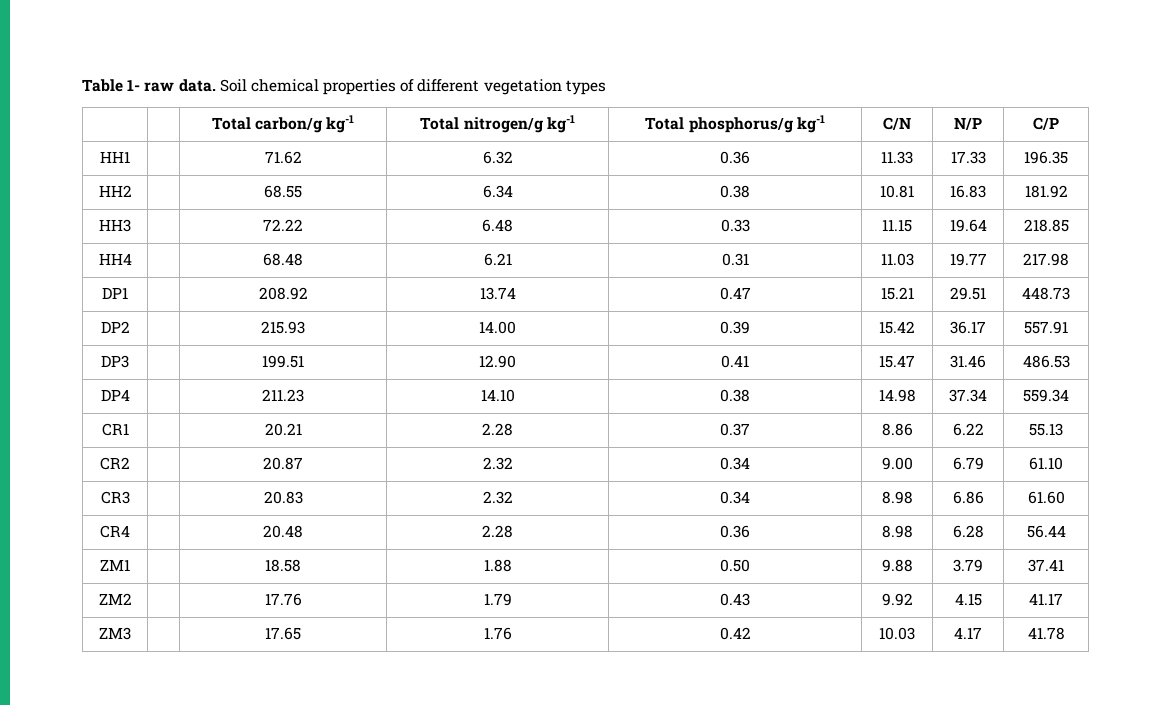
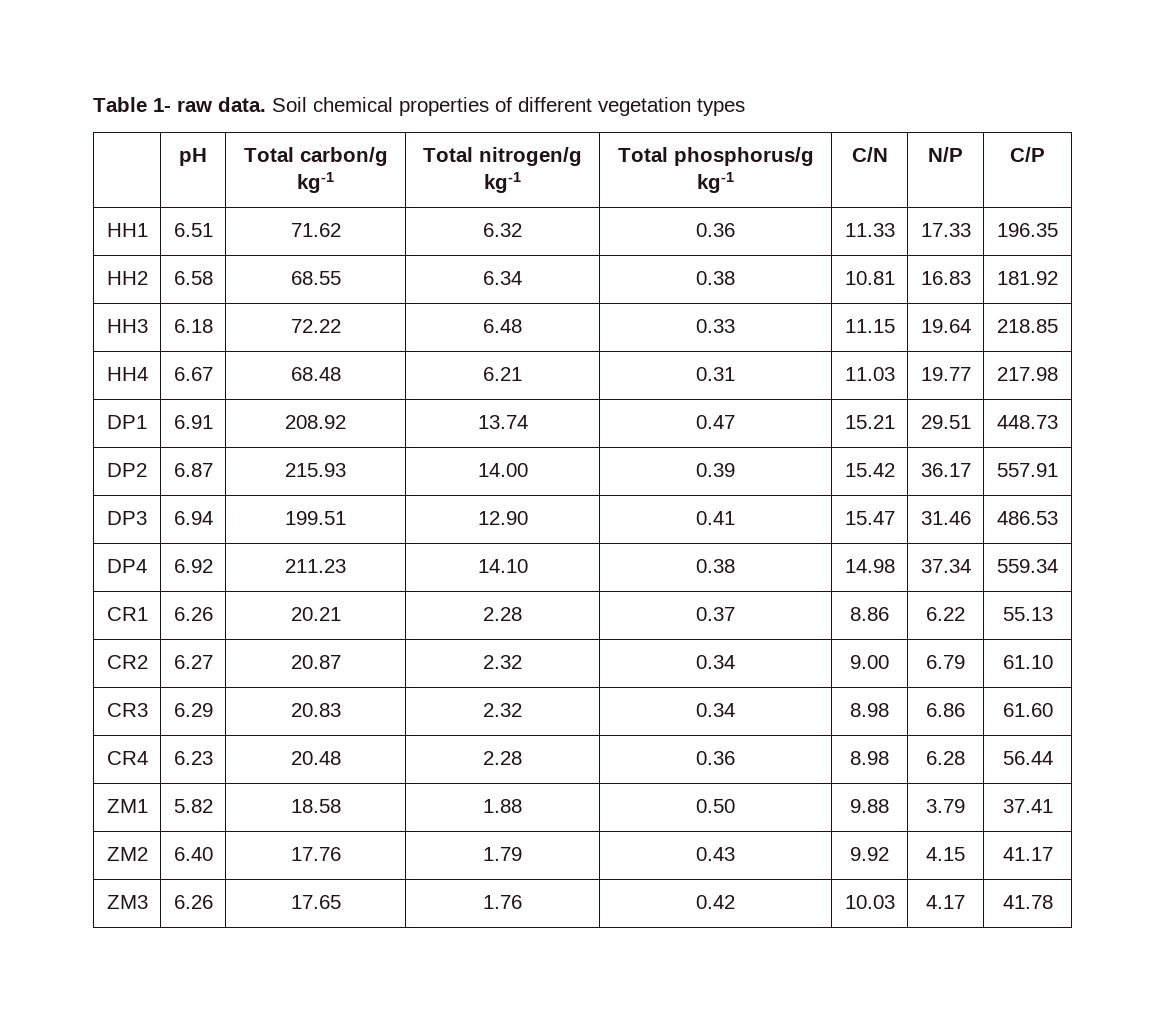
- | | Total carbon/g kg-1 | Total nitrogen/g kg-1 | Total phosphorus/g kg-1 | C/N | N/P | C/P
+ | pH | Total carbon/g kg-1 | Total nitrogen/g kg-1 | Total phosphorus/g kg-1 | C/N | N/P | C/P
- HH1 | | 71.62 | 6.32 | 0.36 | 11.33 | 17.33 | 196.35
+ HH1 | 6.51 | 71.62 | 6.32 | 0.36 | 11.33 | 17.33 | 196.35
- HH2 | | 68.55 | 6.34 | 0.38 | 10.81 | 16.83 | 181.92
+ HH2 | 6.58 | 68.55 | 6.34 | 0.38 | 10.81 | 16.83 | 181.92
- HH3 | | 72.22 | 6.48 | 0.33 | 11.15 | 19.64 | 218.85
+ HH3 | 6.18 | 72.22 | 6.48 | 0.33 | 11.15 | 19.64 | 218.85
- HH4 | | 68.48 | 6.21 | 0.31 | 11.03 | 19.77 | 217.98
+ HH4 | 6.67 | 68.48 | 6.21 | 0.31 | 11.03 | 19.77 | 217.98
- DP1 | | 208.92 | 13.74 | 0.47 | 15.21 | 29.51 | 448.73
+ DP1 | 6.91 | 208.92 | 13.74 | 0.47 | 15.21 | 29.51 | 448.73
- DP2 | | 215.93 | 14.00 | 0.39 | 15.42 | 36.17 | 557.91
+ DP2 | 6.87 | 215.93 | 14.00 | 0.39 | 15.42 | 36.17 | 557.91
- DP3 | | 199.51 | 12.90 | 0.41 | 15.47 | 31.46 | 486.53
+ DP3 | 6.94 | 199.51 | 12.90 | 0.41 | 15.47 | 31.46 | 486.53
- DP4 | | 211.23 | 14.10 | 0.38 | 14.98 | 37.34 | 559.34
+ DP4 | 6.92 | 211.23 | 14.10 | 0.38 | 14.98 | 37.34 | 559.34
- CR1 | | 20.21 | 2.28 | 0.37 | 8.86 | 6.22 | 55.13
+ CR1 | 6.26 | 20.21 | 2.28 | 0.37 | 8.86 | 6.22 | 55.13
- CR2 | | 20.87 | 2.32 | 0.34 | 9.00 | 6.79 | 61.10
+ CR2 | 6.27 | 20.87 | 2.32 | 0.34 | 9.00 | 6.79 | 61.10
- CR3 | | 20.83 | 2.32 | 0.34 | 8.98 | 6.86 | 61.60
+ CR3 | 6.29 | 20.83 | 2.32 | 0.34 | 8.98 | 6.86 | 61.60
- CR4 | | 20.48 | 2.28 | 0.36 | 8.98 | 6.28 | 56.44
+ CR4 | 6.23 | 20.48 | 2.28 | 0.36 | 8.98 | 6.28 | 56.44
- ZM1 | | 18.58 | 1.88 | 0.50 | 9.88 | 3.79 | 37.41
+ ZM1 | 5.82 | 18.58 | 1.88 | 0.50 | 9.88 | 3.79 | 37.41
- ZM2 | | 17.76 | 1.79 | 0.43 | 9.92 | 4.15 | 41.17
+ ZM2 | 6.40 | 17.76 | 1.79 | 0.43 | 9.92 | 4.15 | 41.17
- ZM3 | | 17.65 | 1.76 | 0.42 | 10.03 | 4.17 | 41.78
+ ZM3 | 6.26 | 17.65 | 1.76 | 0.42 | 10.03 | 4.17 | 41.78

